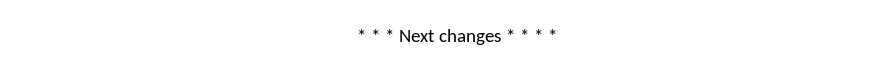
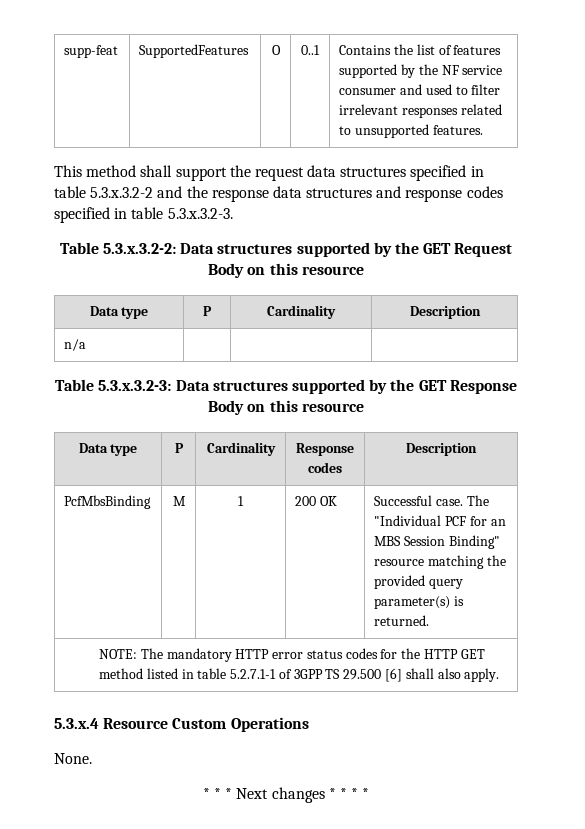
+ supp-feat | SupportedFeatures | O | 0..1 | Contains the list of features supported by the NF service consumer and used to filter irrelevant responses related to unsupported features.
+ This method shall support the request data structures specified in table 5.3.x.3.2-2 and the response data structures and response codes specified in table 5.3.x.3.2-3.
+ Table 5.3.x.3.2-2: Data structures supported by the GET Request Body on this resource
+ Data type | P | Cardinality | Description
+ n/a | | |
+ Table 5.3.x.3.2-3: Data structures supported by the GET Response Body on this resource
+ Data type | P | Cardinality | Response codes | Description
+ PcfMbsBinding | M | 1 | 200 OK | Successful case. The "Individual PCF for an MBS Session Binding" resource matching the provided query parameter(s) is returned.
+ NOTE: The mandatory HTTP error status codes for the HTTP GET method listed in table 5.2.7.1-1 of 3GPP TS 29.500 [6] shall also apply.
+ 5.3.x.4 Resource Custom Operations
+ None.

